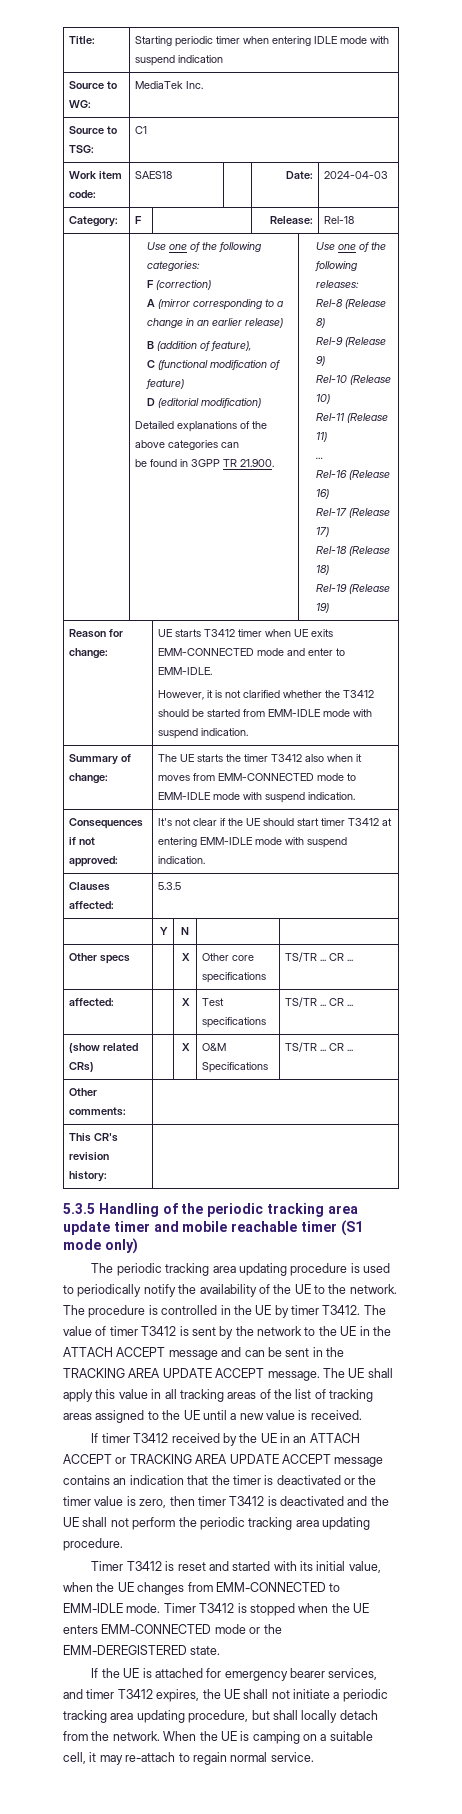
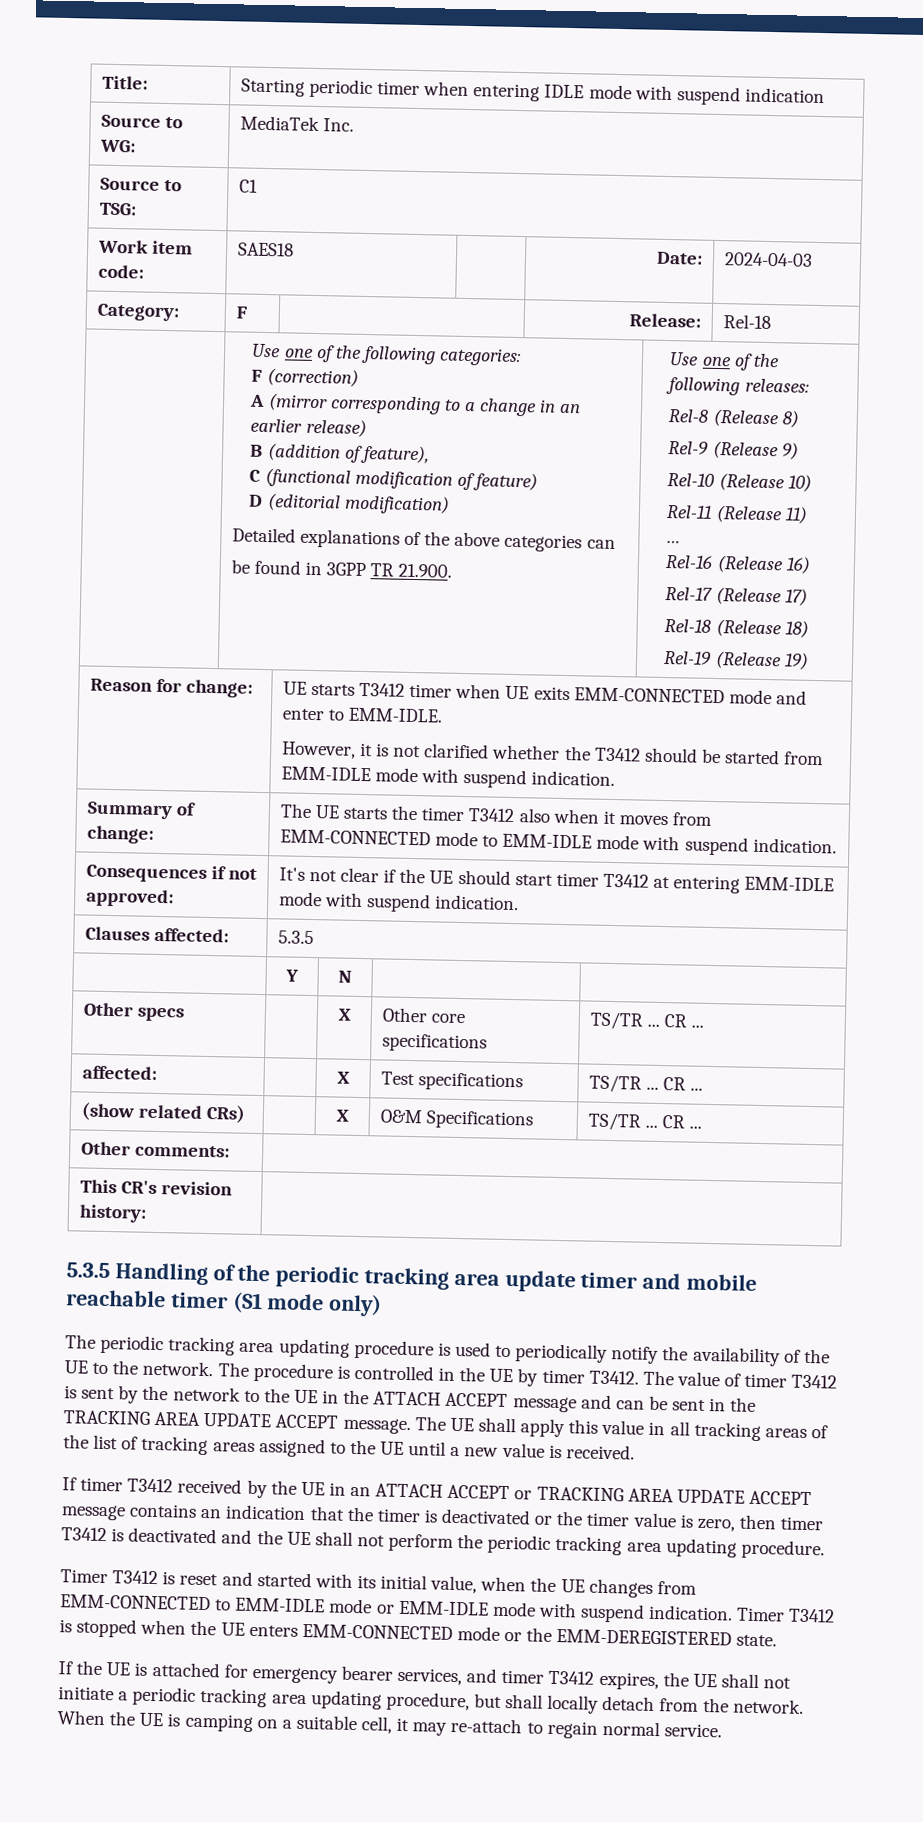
- Timer T3412 is reset and started with its initial value, when the UE changes from EMM-CONNECTED to EMM-IDLE mode.
+ Timer T3412 is reset and started with its initial value, when the UE changes from EMM-CONNECTED to EMM-IDLE mode or EMM-IDLE mode with suspend indication.

